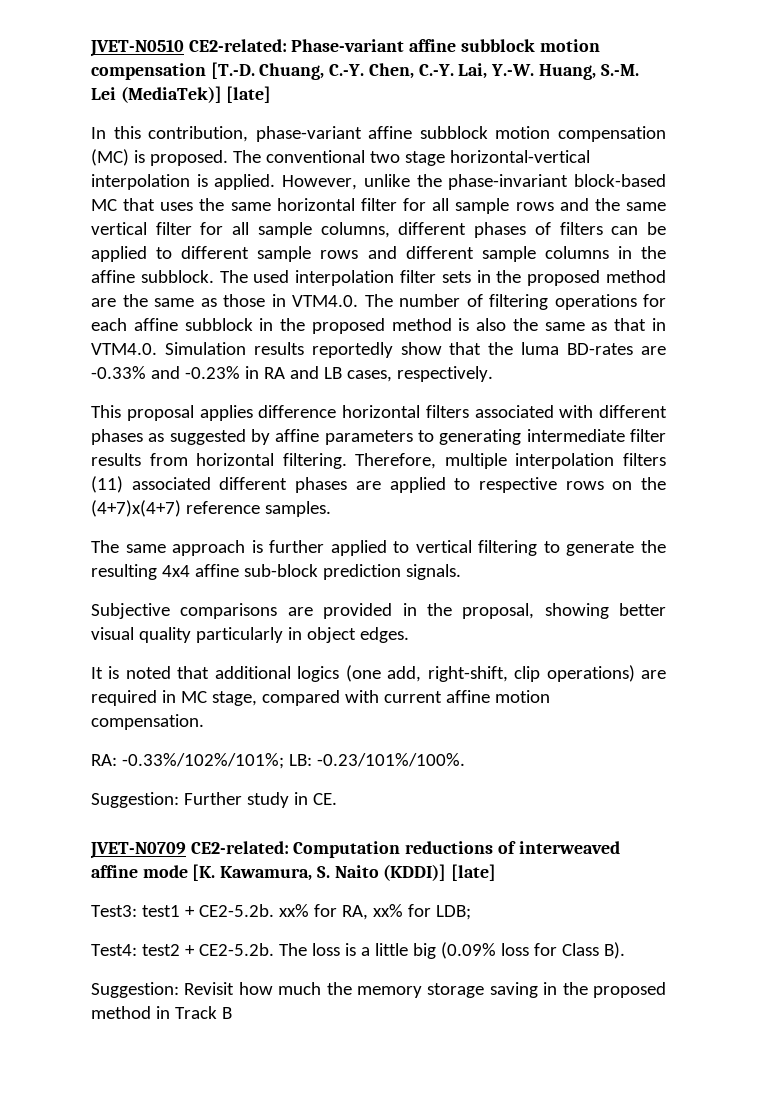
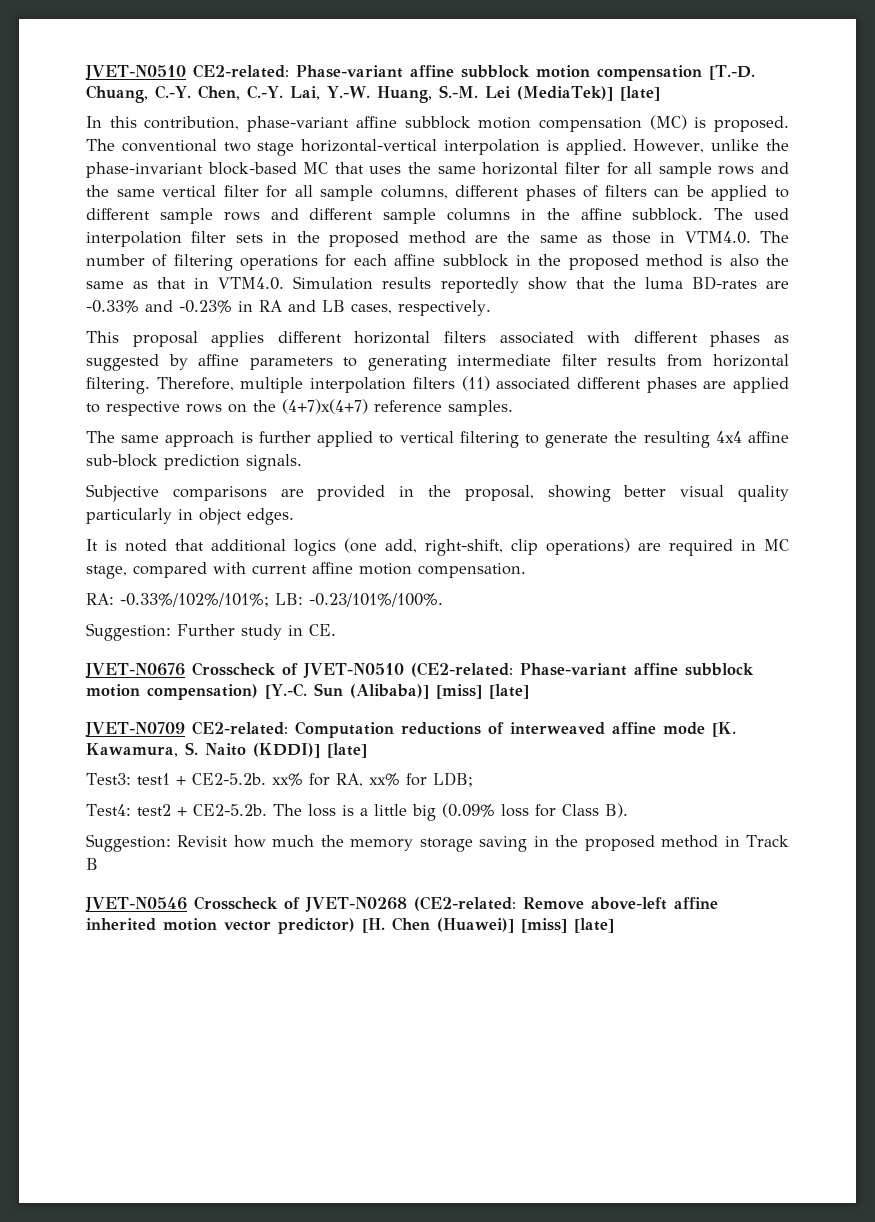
- This proposal applies difference horizontal filters associated with different phases as suggested by affine parameters to generating intermediate filter results from horizontal filtering.
+ This proposal applies different horizontal filters associated with different phases as suggested by affine parameters to generating intermediate filter results from horizontal filtering.
+ JVET-N0676 Crosscheck of JVET-N0510 (CE2-related: Phase-variant affine subblock motion compensation) [Y.-C. Sun (Alibaba)] [miss] [late]
+ JVET-N0546 Crosscheck of JVET-N0268 (CE2-related: Remove above-left affine inherited motion vector predictor) [H. Chen (Huawei)] [miss] [late]

